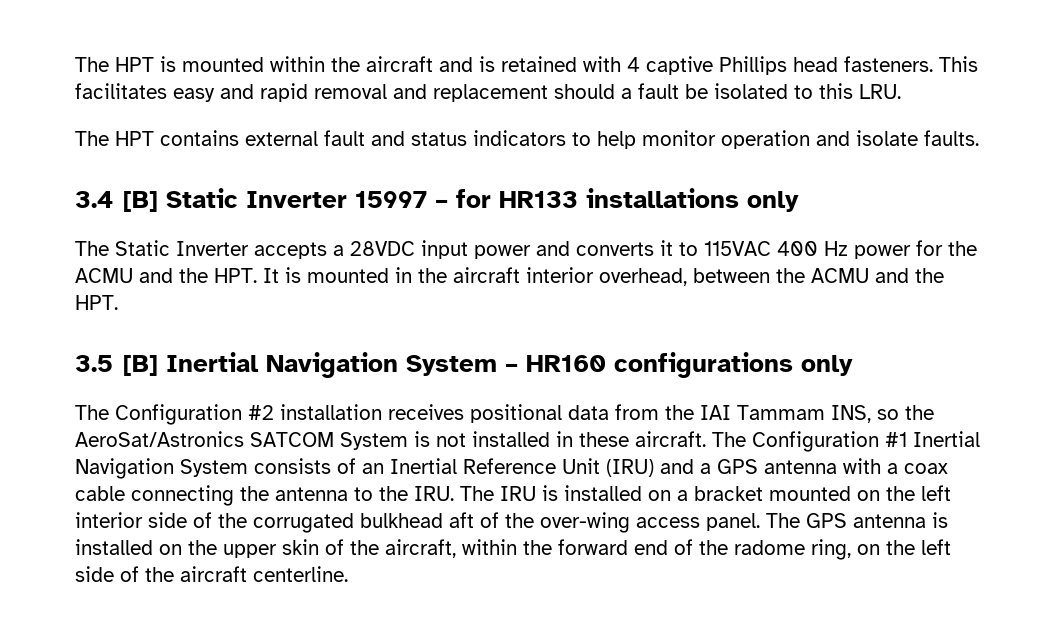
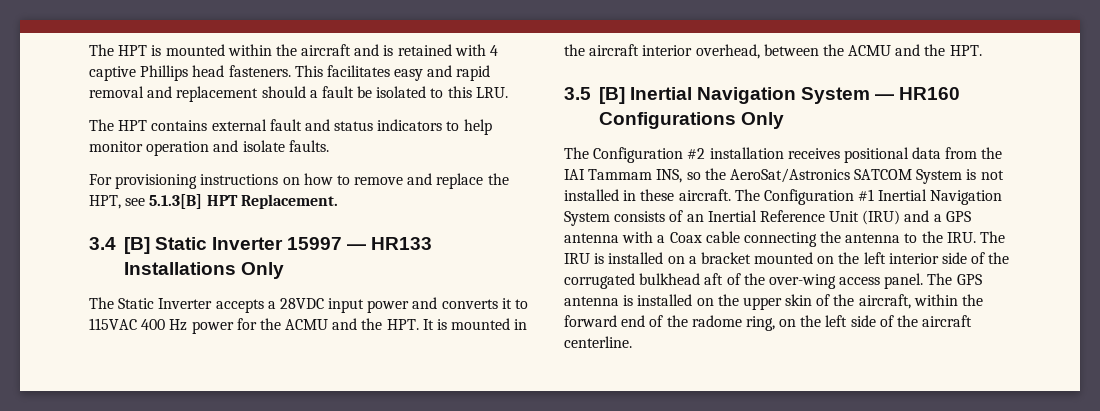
+ For provisioning instructions on how to remove and replace the HPT, see 5.1.3[B] HPT Replacement.
- 3.4 [B] Static Inverter 15997 – for HR133 installations only
+ 3.4 [B] Static Inverter 15997 — HR133 Installations Only
- 3.5 [B] Inertial Navigation System – HR160 configurations only
+ 3.5 [B] Inertial Navigation System — HR160 Configurations Only
- The Configuration #1 Inertial Navigation System consists of an Inertial Reference Unit (IRU) and a GPS antenna with a coax cable connecting the antenna to the IRU. The IRU is installed on a bracket mounted on the left interior side of the corrugated bulkhead aft of the over-wing access panel.
+ The Configuration #1 Inertial Navigation System consists of an Inertial Reference Unit (IRU) and a GPS antenna with a Coax cable connecting the antenna to the IRU. The IRU is installed on a bracket mounted on the left interior side of the corrugated bulkhead aft of the over-wing access panel.

